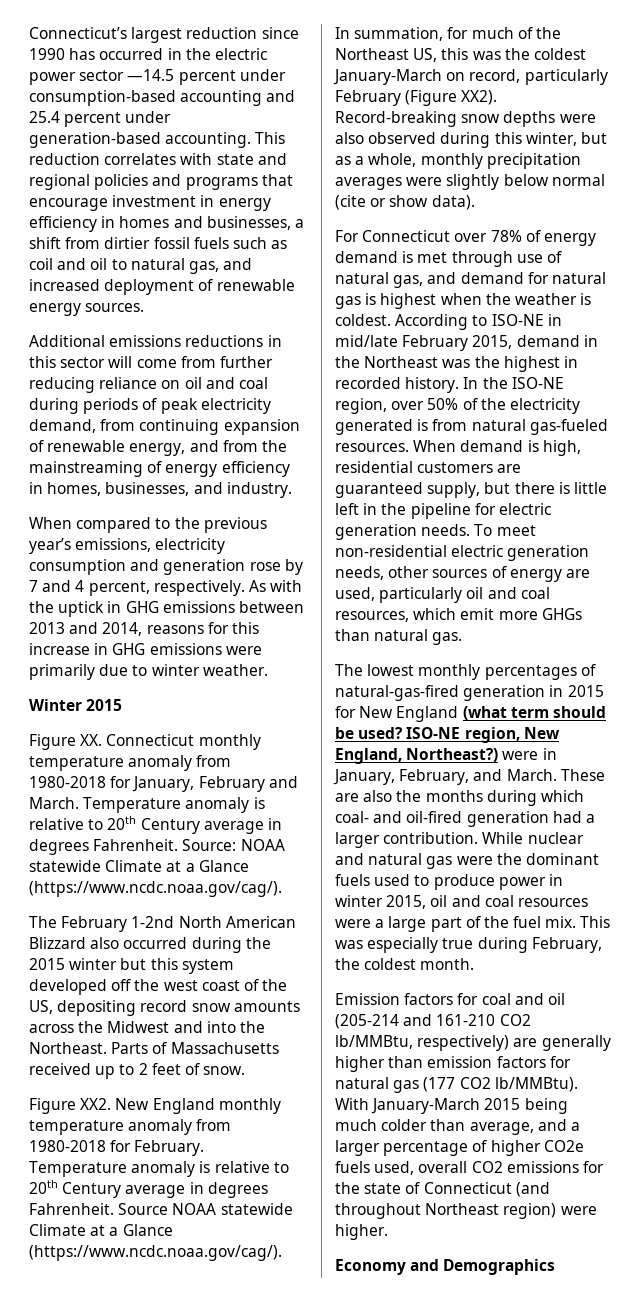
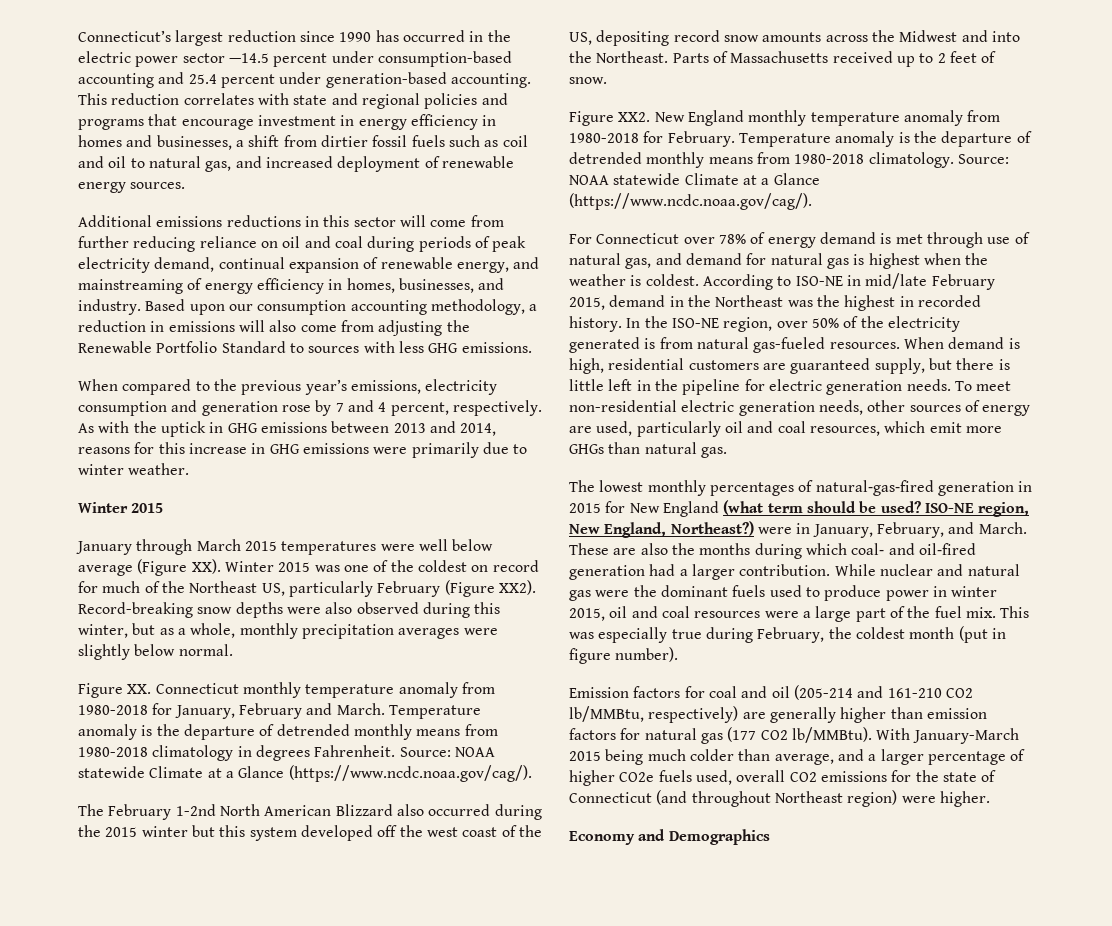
- Additional emissions reductions in this sector will come from further reducing reliance on oil and coal during periods of peak electricity demand, from continuing expansion of renewable energy, and from the mainstreaming of energy efficiency in homes, businesses, and industry.
+ Additional emissions reductions in this sector will come from further reducing reliance on oil and coal during periods of peak electricity demand, continual expansion of renewable energy, and mainstreaming of energy efficiency in homes, businesses, and industry. Based upon our consumption accounting methodology, a reduction in emissions will also come from adjusting the Renewable Portfolio Standard to sources with less GHG emissions.
+ January through March 2015 temperatures were well below average (Figure XX). Winter 2015 was one of the coldest on record for much of the Northeast US, particularly February (Figure XX2). Record-breaking snow depths were also observed during this winter, but as a whole, monthly precipitation averages were slightly below normal.
- Figure XX. Connecticut monthly temperature anomaly from 1980-2018 for January, February and March. Temperature anomaly is relative to 20th Century average in degrees Fahrenheit.
+ Figure XX. Connecticut monthly temperature anomaly from 1980-2018 for January, February and March. Temperature anomaly is the departure of detrended monthly means from 1980-2018 climatology in degrees Fahrenheit.
- Temperature anomaly is relative to 20th Century average in degrees Fahrenheit. Source NOAA statewide Climate at a Glance (https://www.ncdc.noaa.gov/cag/).
- In summation, for much of the Northeast US, this was the coldest January-March on record, particularly February (Figure XX2). Record-breaking snow depths were also observed during this winter, but as a whole, monthly precipitation averages were slightly below normal (cite or show data).
+ Temperature anomaly is the departure of detrended monthly means from 1980-2018 climatology. Source: NOAA statewide Climate at a Glance (https://www.ncdc.noaa.gov/cag/).
- This was especially true during February, the coldest month.
+ This was especially true during February, the coldest month (put in figure number).

